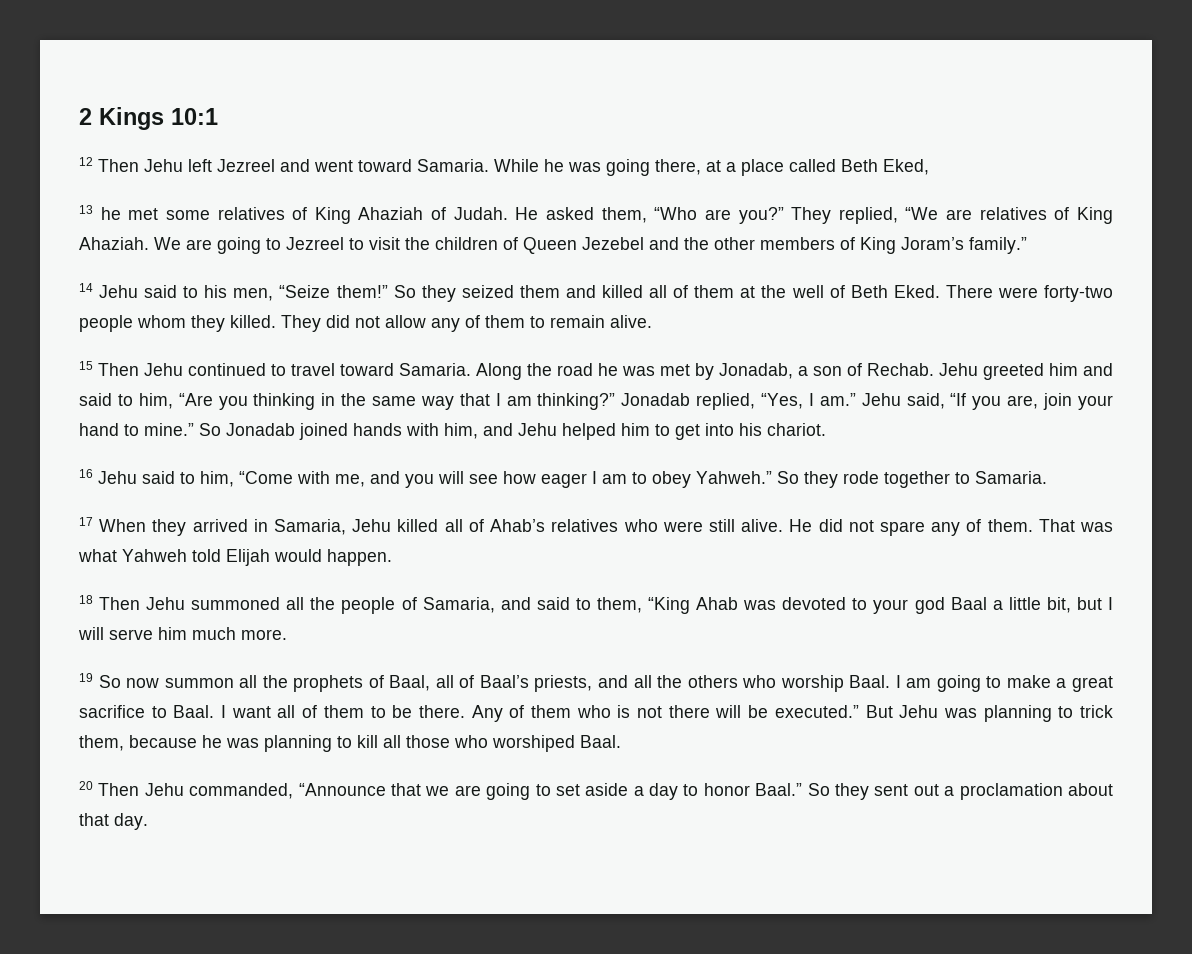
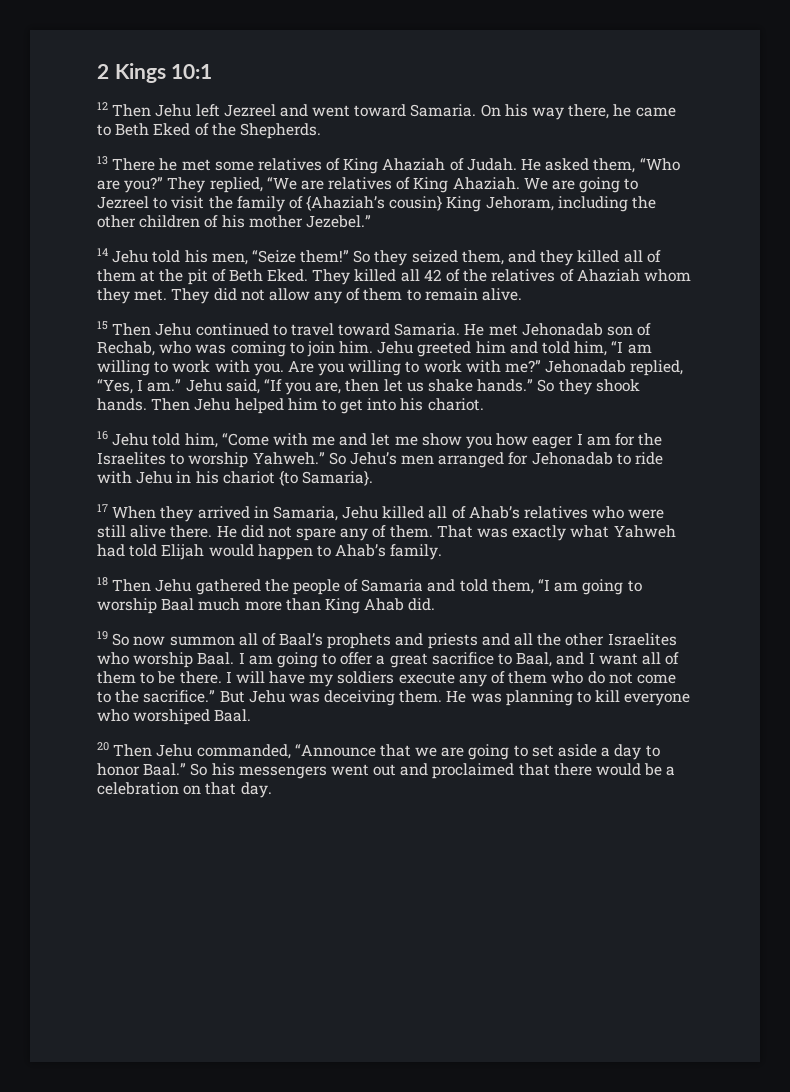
- While he was going there, at a place called Beth Eked,
+ On his way there, he came to Beth Eked of the Shepherds.
- 13 he met some relatives of King Ahaziah of Judah.
+ 13 There he met some relatives of King Ahaziah of Judah.
- We are going to Jezreel to visit the children of Queen Jezebel and the other members of King Joram’s family.”
+ We are going to Jezreel to visit the family of {Ahaziah’s cousin} King Jehoram, including the other children of his mother Jezebel.”
- 14 Jehu said to his men, “Seize them!”
+ 14 Jehu told his men, “Seize them!”
- So they seized them and killed all of them at the well of Beth Eked.
+ So they seized them, and they killed all of them at the pit of Beth Eked.
- There were forty-two people whom they killed.
+ They killed all 42 of the relatives of Ahaziah whom they met.
- Along the road he was met by Jonadab, a son of Rechab. Jehu greeted him and said to him, “Are you thinking in the same way that I am thinking?” Jonadab replied, “Yes, I am.”
+ He met Jehonadab son of Rechab, who was coming to join him. Jehu greeted him and told him, “I am willing to work with you. Are you willing to work with me?” Jehonadab replied, “Yes, I am.”
- Jehu said, “If you are, join your hand to mine.” So Jonadab joined hands with him, and Jehu helped him to get into his chariot.
+ Jehu said, “If you are, then let us shake hands.” So they shook hands. Then Jehu helped him to get into his chariot.
- 16 Jehu said to him, “Come with me, and you will see how eager I am to obey Yahweh.” So they rode together to Samaria.
+ 16 Jehu told him, “Come with me and let me show you how eager I am for the Israelites to worship Yahweh.” So Jehu’s men arranged for Jehonadab to ride with Jehu in his chariot {to Samaria}.
- 17 When they arrived in Samaria, Jehu killed all of Ahab’s relatives who were still alive.
+ 17 When they arrived in Samaria, Jehu killed all of Ahab’s relatives who were still alive there.
- That was what Yahweh told Elijah would happen.
+ That was exactly what Yahweh had told Elijah would happen to Ahab’s family.
- 18 Then Jehu summoned all the people of Samaria, and said to them, “King Ahab was devoted to your god Baal a little bit, but I will serve him much more.
+ 18 Then Jehu gathered the people of Samaria and told them, “I am going to worship Baal much more than King Ahab did.
- 19 So now summon all the prophets of Baal, all of Baal’s priests, and all the others who worship Baal.
+ 19 So now summon all of Baal’s prophets and priests and all the other Israelites who worship Baal.
- I am going to make a great sacrifice to Baal. I want all of them to be there.
+ I am going to offer a great sacrifice to Baal, and I want all of them to be there.
- Any of them who is not there will be executed.” But Jehu was planning to trick them, because he was planning to kill all those who worshiped Baal.
+ I will have my soldiers execute any of them who do not come to the sacrifice.” But Jehu was deceiving them. He was planning to kill everyone who worshiped Baal.
- So they sent out a proclamation about that day.
+ So his messengers went out and proclaimed that there would be a celebration on that day.

